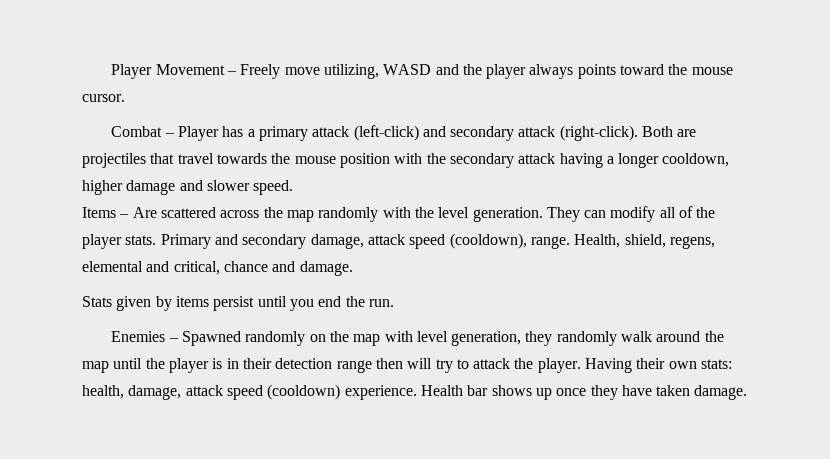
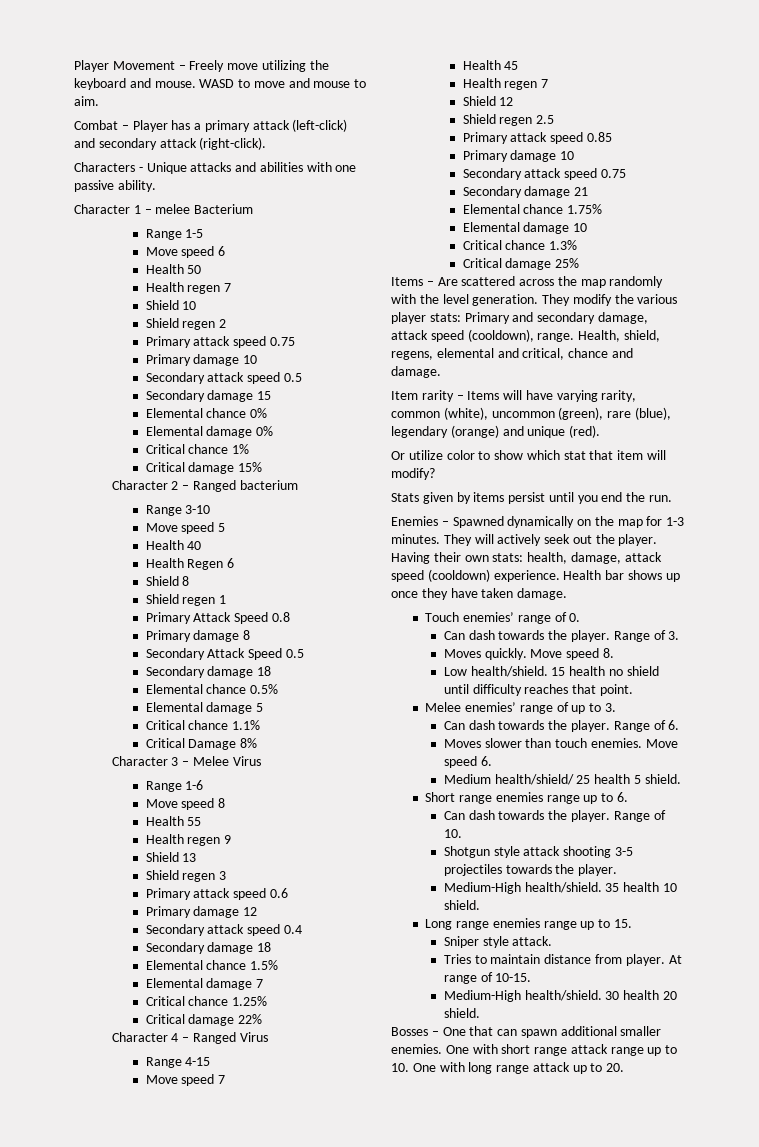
- Player Movement – Freely move utilizing, WASD and the player always points toward the mouse cursor.
+ Player Movement – Freely move utilizing the keyboard and mouse. WASD to move and mouse to aim.
- Combat – Player has a primary attack (left-click) and secondary attack (right-click). Both are projectiles that travel towards the mouse position with the secondary attack having a longer cooldown, higher damage and slower speed.
+ Combat – Player has a primary attack (left-click) and secondary attack (right-click).
+ Characters - Unique attacks and abilities with one passive ability.
+ Character 1 – melee Bacterium
+ Range 1-5
+ Move speed 6
+ Health 50
+ Health regen 7
+ Shield 10
+ Shield regen 2
+ Primary attack speed 0.75
+ Primary damage 10
+ Secondary attack speed 0.5
+ Secondary damage 15
+ Elemental chance 0%
+ Elemental damage 0%
+ Critical chance 1%
+ Critical damage 15%
+ Character 2 – Ranged bacterium
+ Range 3-10
+ Move speed 5
+ Health 40
+ Health Regen 6
+ Shield 8
+ Shield regen 1
+ Primary Attack Speed 0.8
+ Primary damage 8
+ Secondary Attack Speed 0.5
+ Secondary damage 18
+ Elemental chance 0.5%
+ Elemental damage 5
+ Critical chance 1.1%
+ Critical Damage 8%
+ Character 3 – Melee Virus
+ Range 1-6
+ Move speed 8
+ Health 55
+ Health regen 9
+ Shield 13
+ Shield regen 3
+ Primary attack speed 0.6
+ Primary damage 12
+ Secondary attack speed 0.4
+ Secondary damage 18
+ Elemental chance 1.5%
+ Elemental damage 7
+ Critical chance 1.25%
+ Critical damage 22%
+ Character 4 – Ranged Virus
+ Range 4-15
+ Move speed 7
+ Health 45
+ Health regen 7
+ Shield 12
+ Shield regen 2.5
+ Primary attack speed 0.85
+ Primary damage 10
+ Secondary attack speed 0.75
+ Secondary damage 21
+ Elemental chance 1.75%
+ Elemental damage 10
+ Critical chance 1.3%
+ Critical damage 25%
- They can modify all of the player stats. Primary and secondary damage, attack speed (cooldown), range.
+ They modify the various player stats: Primary and secondary damage, attack speed (cooldown), range.
+ Item rarity – Items will have varying rarity, common (white), uncommon (green), rare (blue), legendary (orange) and unique (red).
+ Or utilize color to show which stat that item will modify?
- Enemies – Spawned randomly on the map with level generation, they randomly walk around the map until the player is in their detection range then will try to attack the player.
+ Enemies – Spawned dynamically on the map for 1-3 minutes. They will actively seek out the player.
+ Touch enemies’ range of 0.
+ Can dash towards the player. Range of 3.
+ Moves quickly. Move speed 8.
+ Low health/shield. 15 health no shield until difficulty reaches that point.
+ Melee enemies’ range of up to 3.
+ Can dash towards the player. Range of 6.
+ Moves slower than touch enemies. Move speed 6.
+ Medium health/shield/ 25 health 5 shield.
+ Short range enemies range up to 6.
+ Can dash towards the player. Range of 10.
+ Shotgun style attack shooting 3-5 projectiles towards the player.
+ Medium-High health/shield. 35 health 10 shield.
+ Long range enemies range up to 15.
+ Sniper style attack.
+ Tries to maintain distance from player. At range of 10-15.
+ Medium-High health/shield. 30 health 20 shield.
+ Bosses – One that can spawn additional smaller enemies. One with short range attack range up to 10. One with long range attack up to 20.

